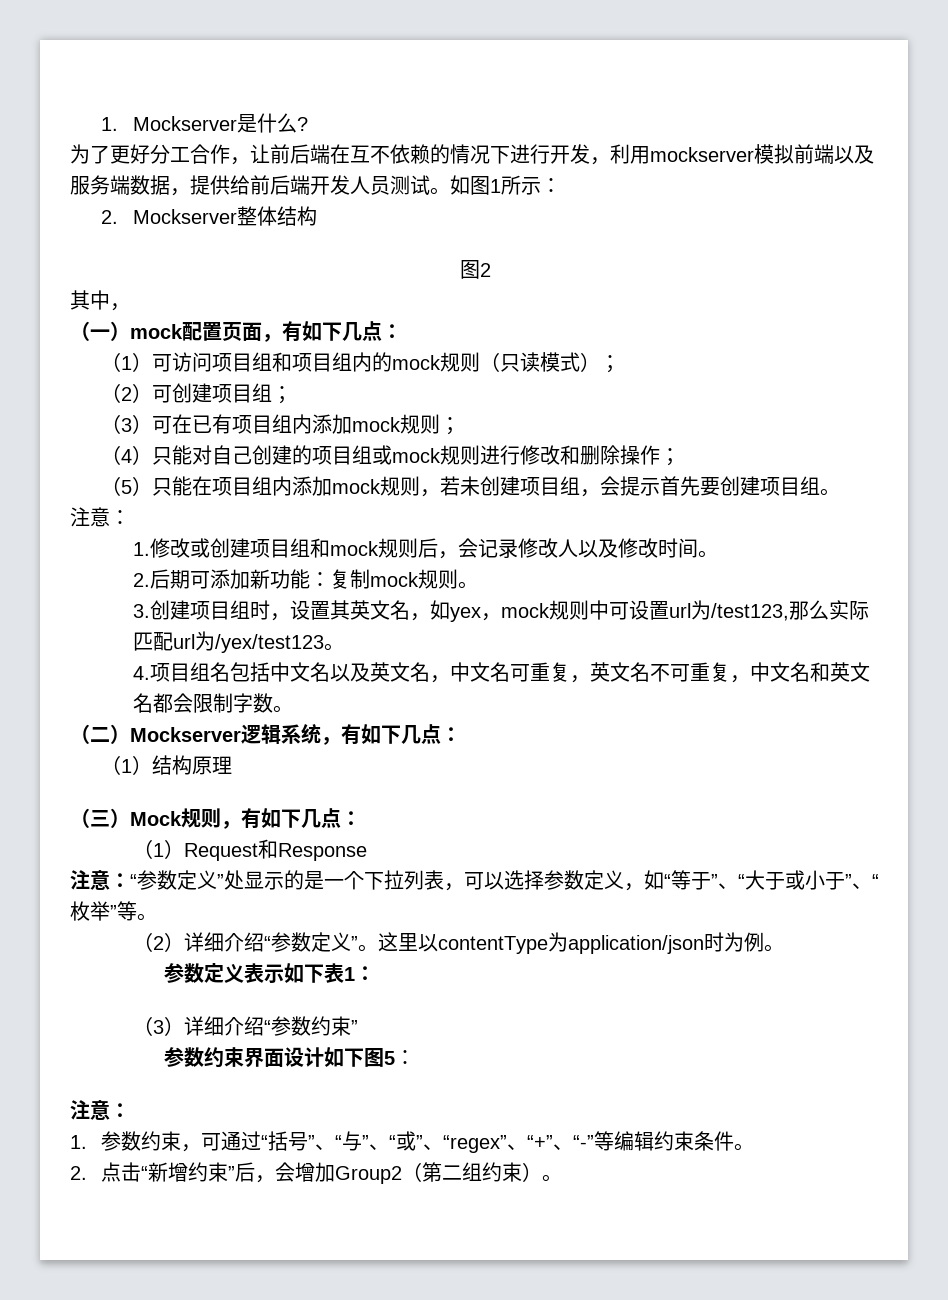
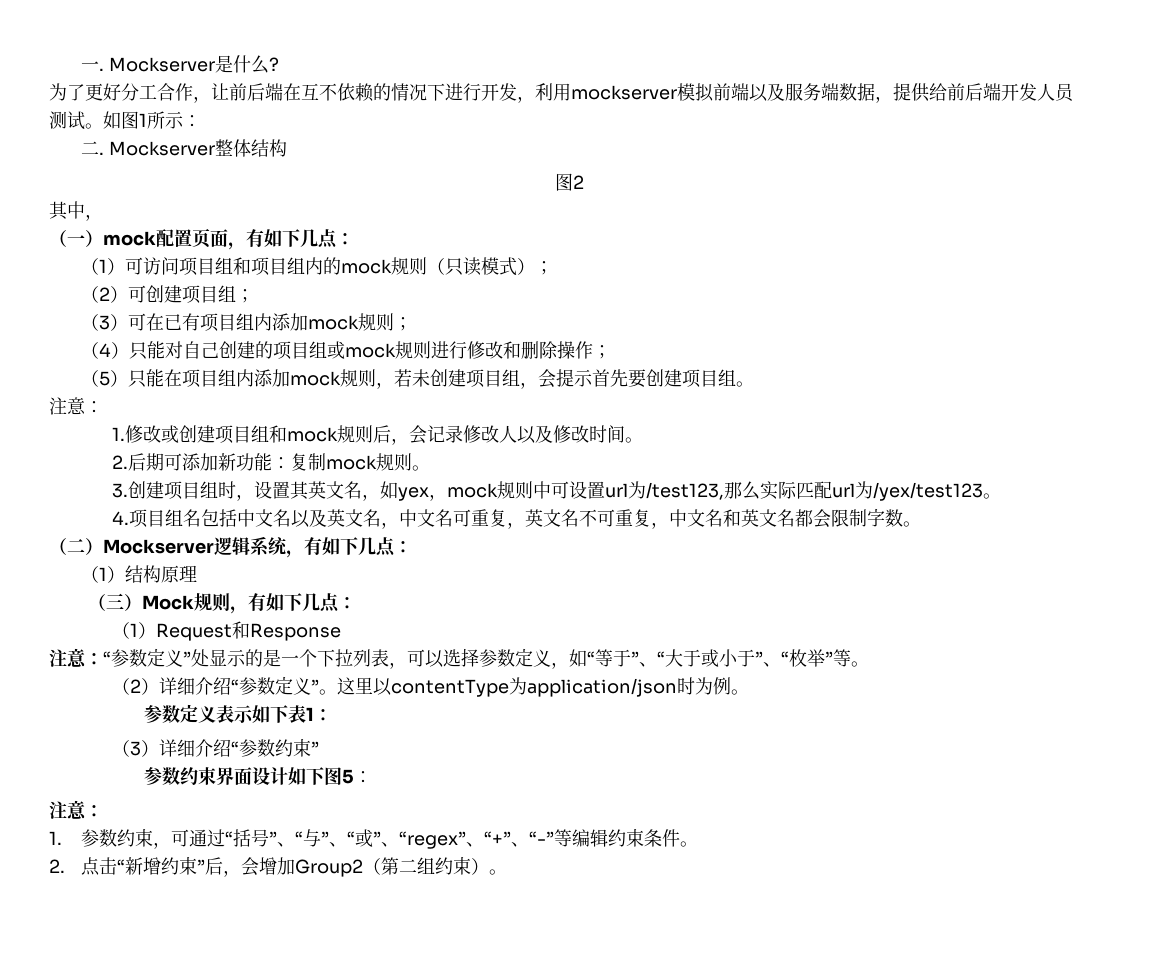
- 1. Mockserver是什么?
+ 一. Mockserver是什么?
- 2. Mockserver整体结构
+ 二. Mockserver整体结构

